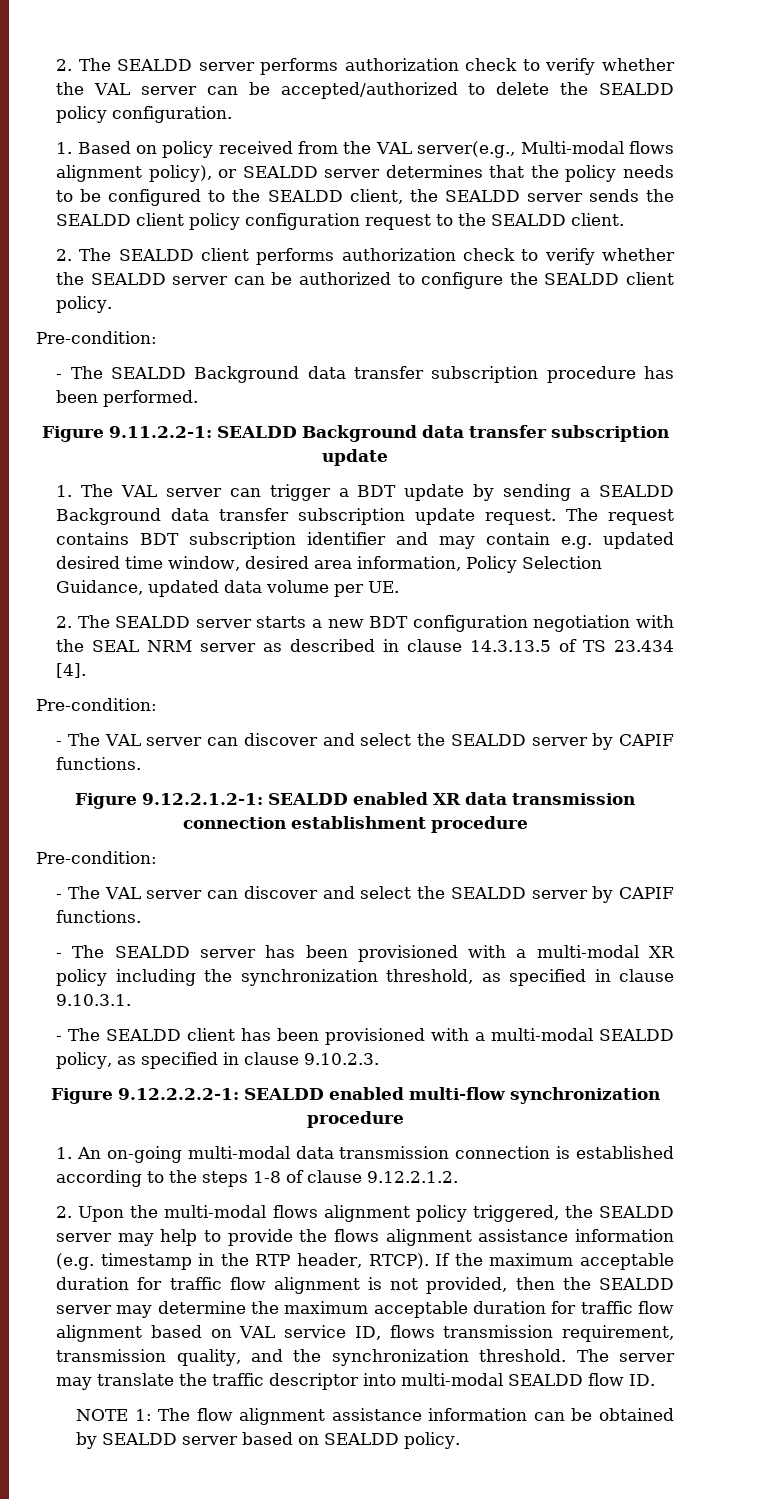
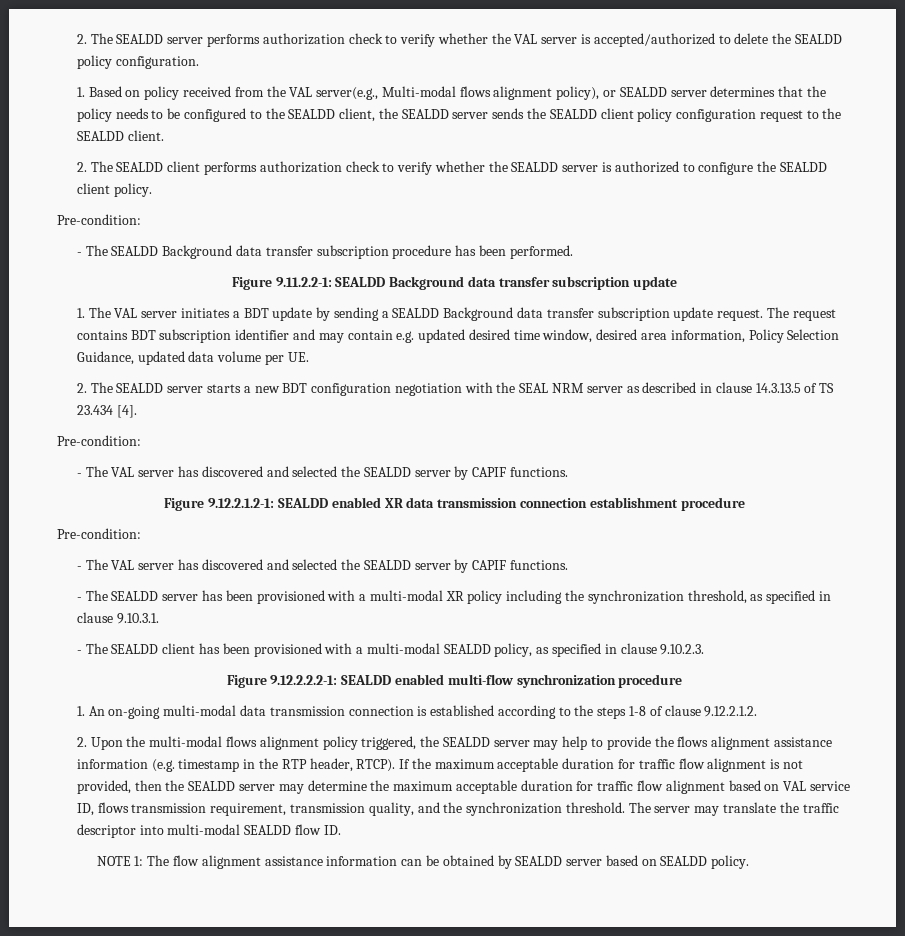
- 2. The SEALDD server performs authorization check to verify whether the VAL server can be accepted/authorized to delete the SEALDD policy configuration.
+ 2. The SEALDD server performs authorization check to verify whether the VAL server is accepted/authorized to delete the SEALDD policy configuration.
- 2. The SEALDD client performs authorization check to verify whether the SEALDD server can be authorized to configure the SEALDD client policy.
+ 2. The SEALDD client performs authorization check to verify whether the SEALDD server is authorized to configure the SEALDD client policy.
- 1. The VAL server can trigger a BDT update by sending a SEALDD Background data transfer subscription update request.
+ 1. The VAL server initiates a BDT update by sending a SEALDD Background data transfer subscription update request.
  2. The SEALDD server starts a new BDT configuration negotiation with the SEAL NRM server as described in clause 14.3.13.5 of TS 23.434 [4].
  Pre-condition:
- - The VAL server can discover and select the SEALDD server by CAPIF functions.
+ - The VAL server has discovered and selected the SEALDD server by CAPIF functions.
  Figure 9.12.2.1.2-1: SEALDD enabled XR data transmission connection establishment procedure
  Pre-condition:
- - The VAL server can discover and select the SEALDD server by CAPIF functions.
+ - The VAL server has discovered and selected the SEALDD server by CAPIF functions.

